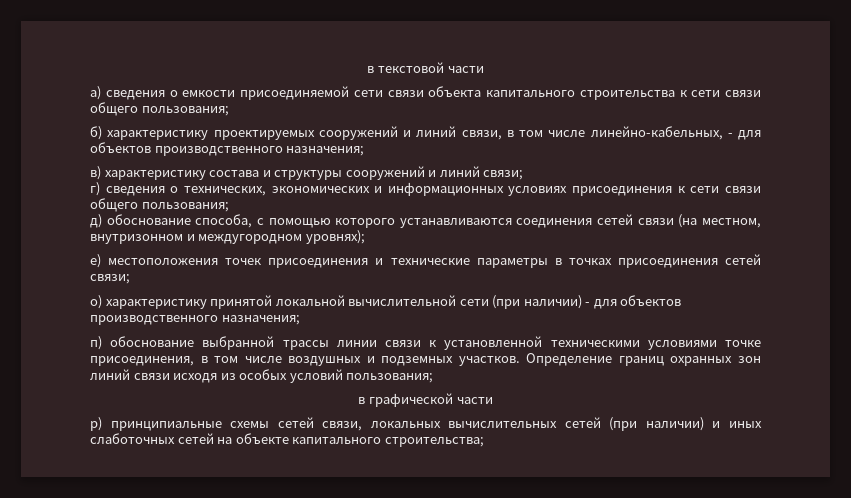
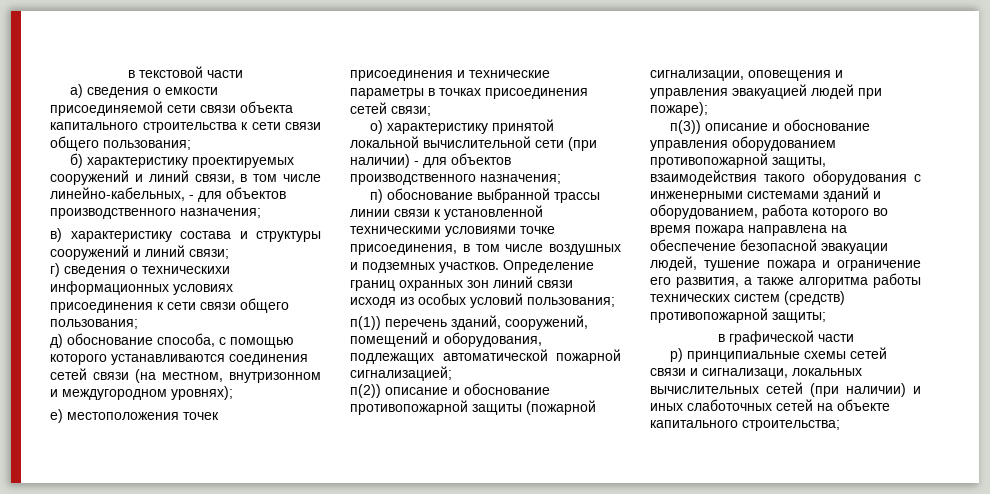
- г) сведения о технических, экономических и информационных условиях присоединения к сети связи общего пользования;
+ г) сведения о техническихи информационных условиях присоединения к сети связи общего пользования;
+ п(1)) перечень зданий, сооружений, помещений и оборудования, подлежащих автоматической пожарной сигнализацией;
+ п(2)) описание и обоснование противопожарной защиты (пожарной сигнализации, оповещения и управления эвакуацией людей при пожаре);
+ п(3)) описание и обоснование управления оборудованием противопожарной защиты, взаимодействия такого оборудования с инженерными системами зданий и оборудованием, работа которого во время пожара направлена на обеспечение безопасной эвакуации людей, тушение пожара и ограничение его развития, а также алгоритма работы технических систем (средств) противопожарной защиты;
- р) принципиальные схемы сетей связи, локальных вычислительных сетей (при наличии) и иных слаботочных сетей на объекте капитального строительства;
+ р) принципиальные схемы сетей связи и сигнализаци, локальных вычислительных сетей (при наличии) и иных слаботочных сетей на объекте капитального строительства;

